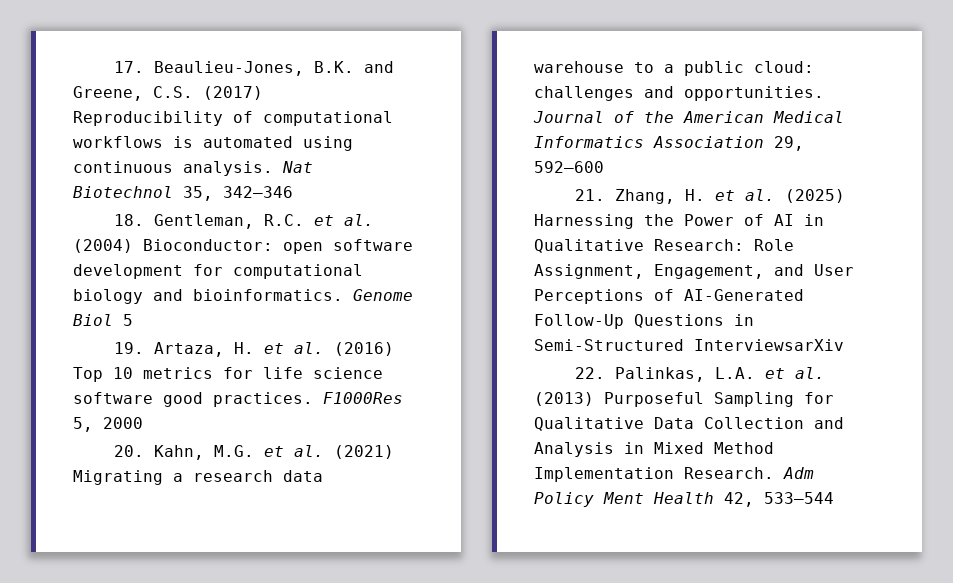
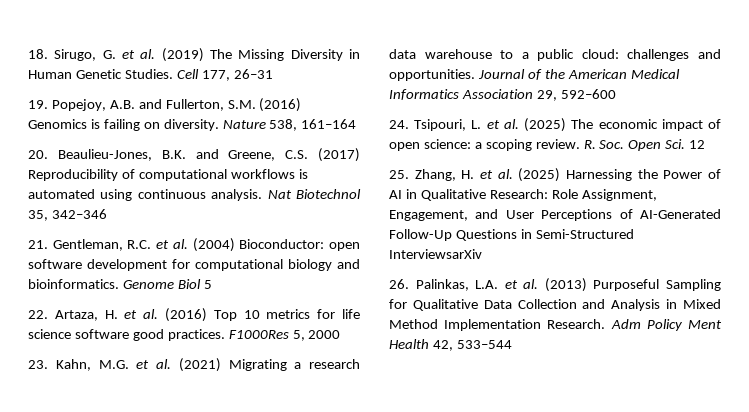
- 17. Beaulieu-Jones, B.K. and Greene, C.S. (2017) Reproducibility of computational workflows is automated using continuous analysis.
+ 18. Sirugo, G. et al. (2019) The Missing Diversity in Human Genetic Studies. Cell 177, 26–31
+ 19. Popejoy, A.B. and Fullerton, S.M. (2016) Genomics is failing on diversity. Nature 538, 161–164
+ 20. Beaulieu-Jones, B.K. and Greene, C.S. (2017) Reproducibility of computational workflows is automated using continuous analysis.
- 18. Gentleman, R.C. et al. (2004) Bioconductor: open software development for computational biology and bioinformatics.
+ 21. Gentleman, R.C. et al. (2004) Bioconductor: open software development for computational biology and bioinformatics.
- 19. Artaza, H. et al. (2016) Top 10 metrics for life science software good practices.
+ 22. Artaza, H. et al. (2016) Top 10 metrics for life science software good practices.
- 20. Kahn, M.G. et al. (2021) Migrating a research data warehouse to a public cloud: challenges and opportunities.
+ 23. Kahn, M.G. et al. (2021) Migrating a research data warehouse to a public cloud: challenges and opportunities.
- 21. Zhang, H. et al. (2025) Harnessing the Power of AI in Qualitative Research: Role Assignment, Engagement, and User Perceptions of AI-Generated Follow-Up Questions in Semi-Structured InterviewsarXiv
+ 24. Tsipouri, L. et al. (2025) The economic impact of open science: a scoping review. R. Soc. Open Sci. 12
+ 25. Zhang, H. et al. (2025) Harnessing the Power of AI in Qualitative Research: Role Assignment, Engagement, and User Perceptions of AI-Generated Follow-Up Questions in Semi-Structured InterviewsarXiv
- 22. Palinkas, L.A. et al. (2013) Purposeful Sampling for Qualitative Data Collection and Analysis in Mixed Method Implementation Research.
+ 26. Palinkas, L.A. et al. (2013) Purposeful Sampling for Qualitative Data Collection and Analysis in Mixed Method Implementation Research.

